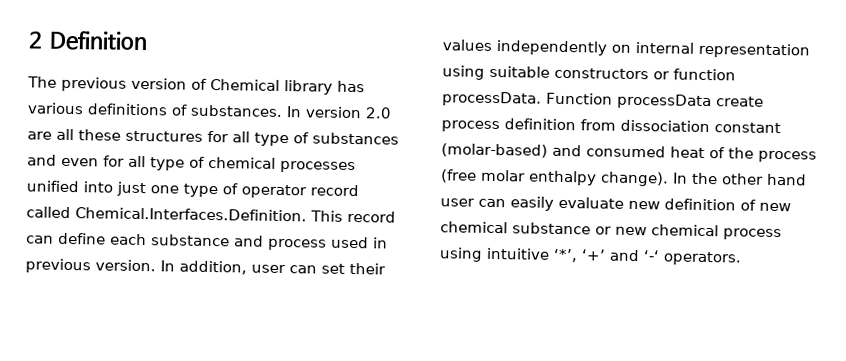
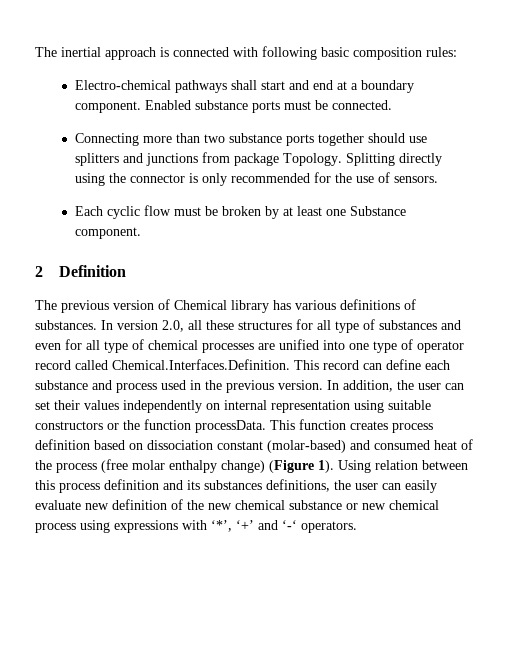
+ The inertial approach is connected with following basic composition rules:
+ Electro-chemical pathways shall start and end at a boundary component. Enabled substance ports must be connected.
+ Connecting more than two substance ports together should use splitters and junctions from package Topology. Splitting directly using the connector is only recommended for the use of sensors.
+ Each cyclic flow must be broken by at least one Substance component.
- In version 2.0 are all these structures for all type of substances and even for all type of chemical processes unified into just one type of operator record called Chemical.Interfaces.Definition. This record can define each substance and process used in previous version.
+ In version 2.0, all these structures for all type of substances and even for all type of chemical processes are unified into one type of operator record called Chemical.Interfaces.Definition. This record can define each substance and process used in the previous version.
- In addition, user can set their values independently on internal representation using suitable constructors or function processData.
+ In addition, the user can set their values independently on internal representation using suitable constructors or the function processData.
- Function processData create process definition from dissociation constant (molar-based) and consumed heat of the process (free molar enthalpy change). In the other hand user can easily evaluate new definition of new chemical substance or new chemical process using intuitive ‘*’, ‘+’ and ‘-‘ operators.
+ This function creates process definition based on dissociation constant (molar-based) and consumed heat of the process (free molar enthalpy change) (Figure 1). Using relation between this process definition and its substances definitions, the user can easily evaluate new definition of the new chemical substance or new chemical process using expressions with ‘*’, ‘+’ and ‘-‘ operators.

